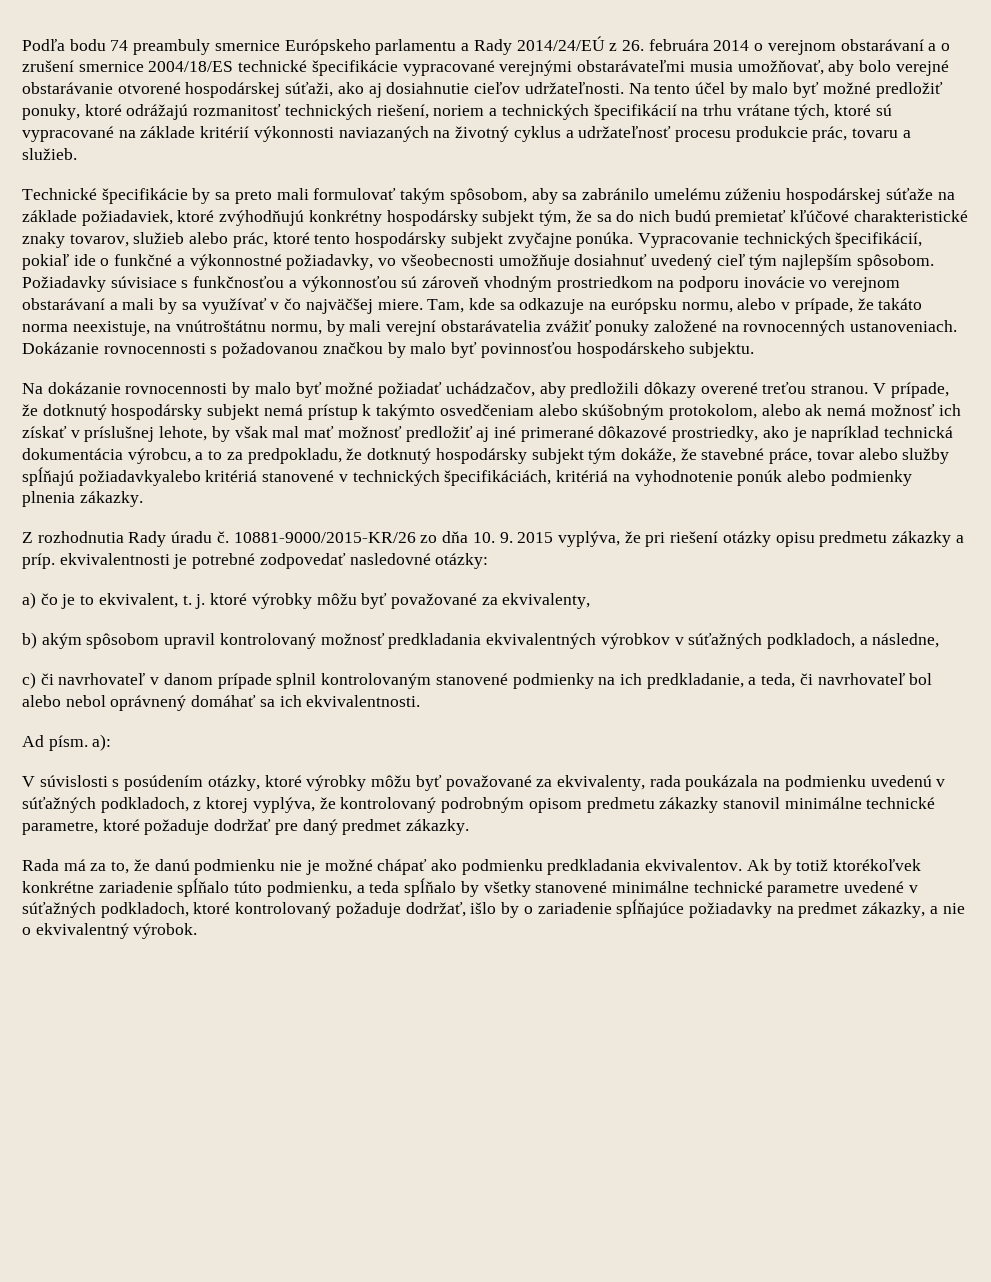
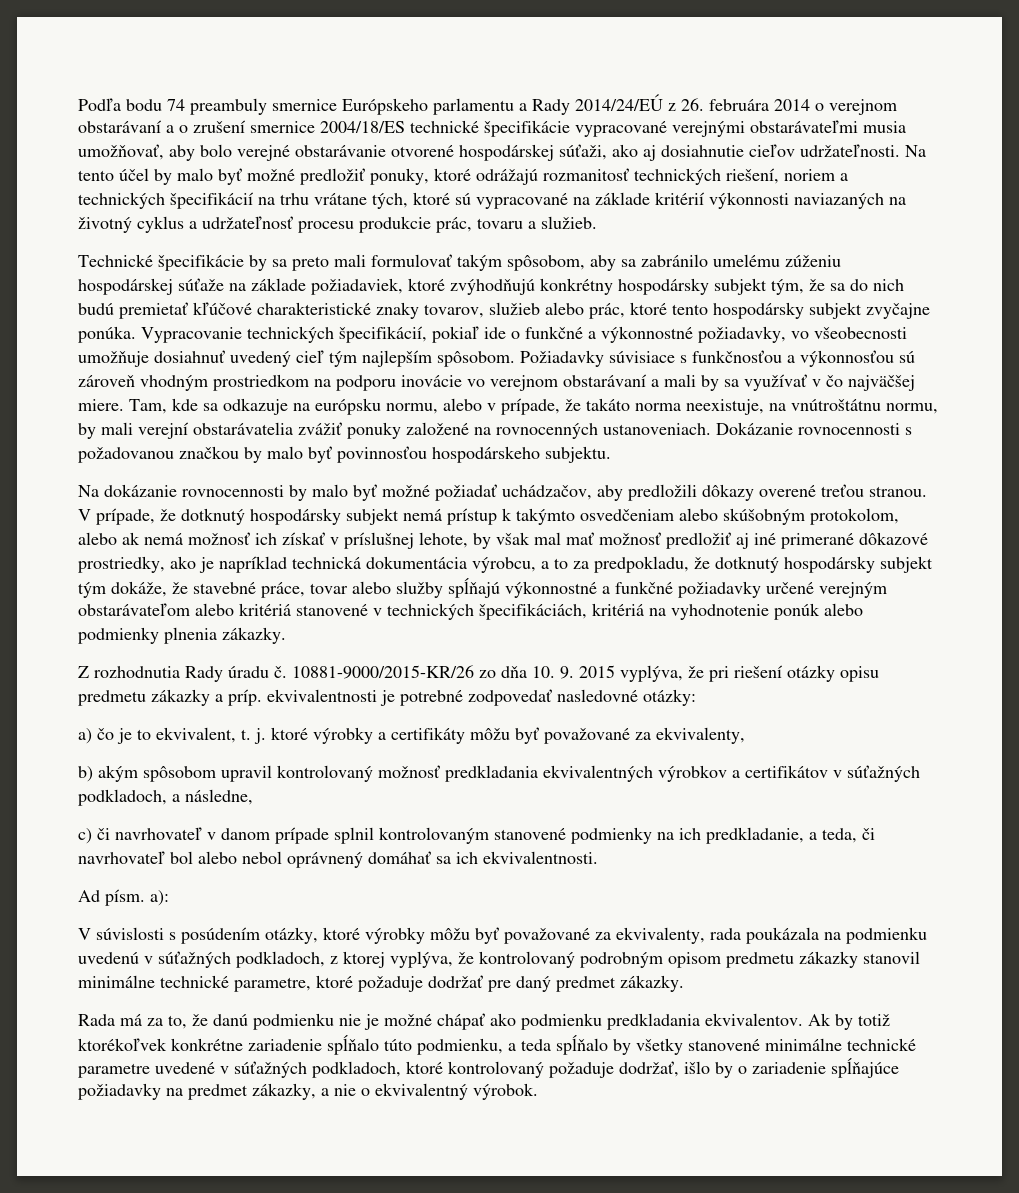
- V prípade, že dotknutý hospodársky subjekt nemá prístup k takýmto osvedčeniam alebo skúšobným protokolom, alebo ak nemá možnosť ich získať v príslušnej lehote, by však mal mať možnosť predložiť aj iné primerané dôkazové prostriedky, ako je napríklad technická dokumentácia výrobcu, a to za predpokladu, že dotknutý hospodársky subjekt tým dokáže, že stavebné práce, tovar alebo služby spĺňajú požiadavkyalebo kritériá stanovené v technických špecifikáciách, kritériá na vyhodnotenie ponúk alebo podmienky plnenia zákazky.
+ V prípade, že dotknutý hospodársky subjekt nemá prístup k takýmto osvedčeniam alebo skúšobným protokolom, alebo ak nemá možnosť ich získať v príslušnej lehote, by však mal mať možnosť predložiť aj iné primerané dôkazové prostriedky, ako je napríklad technická dokumentácia výrobcu, a to za predpokladu, že dotknutý hospodársky subjekt tým dokáže, že stavebné práce, tovar alebo služby spĺňajú výkonnostné a funkčné požiadavky určené verejným obstarávateľom alebo kritériá stanovené v technických špecifikáciách, kritériá na vyhodnotenie ponúk alebo podmienky plnenia zákazky.
- a) čo je to ekvivalent, t. j. ktoré výrobky môžu byť považované za ekvivalenty,
+ a) čo je to ekvivalent, t. j. ktoré výrobky a certifikáty môžu byť považované za ekvivalenty,
- b) akým spôsobom upravil kontrolovaný možnosť predkladania ekvivalentných výrobkov v súťažných podkladoch, a následne,
+ b) akým spôsobom upravil kontrolovaný možnosť predkladania ekvivalentných výrobkov a certifikátov v súťažných podkladoch, a následne,

